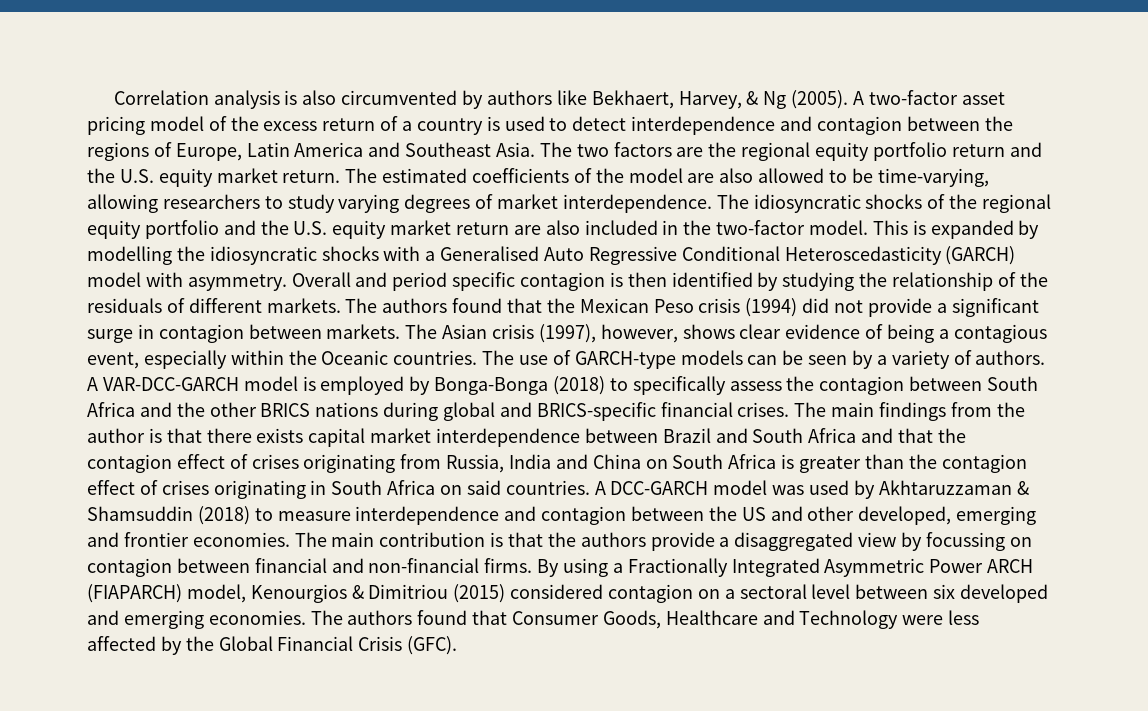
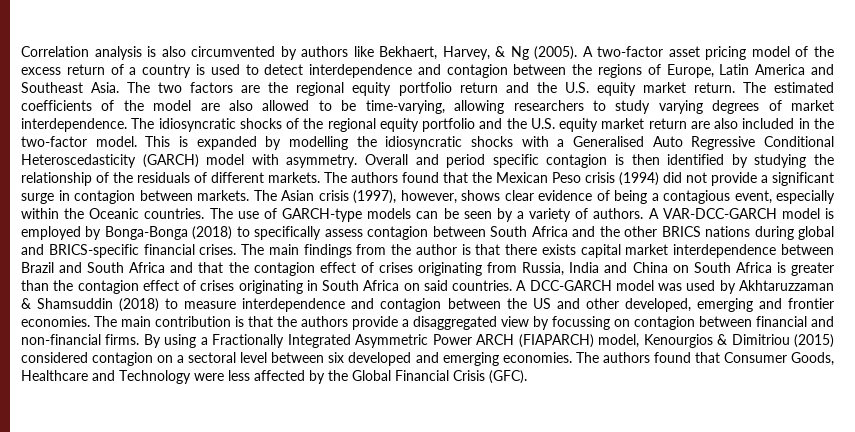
- A VAR-DCC-GARCH model is employed by Bonga-Bonga (2018) to specifically assess the contagion between South Africa and the other BRICS nations during global and BRICS-specific financial crises.
+ A VAR-DCC-GARCH model is employed by Bonga-Bonga (2018) to specifically assess contagion between South Africa and the other BRICS nations during global and BRICS-specific financial crises.

